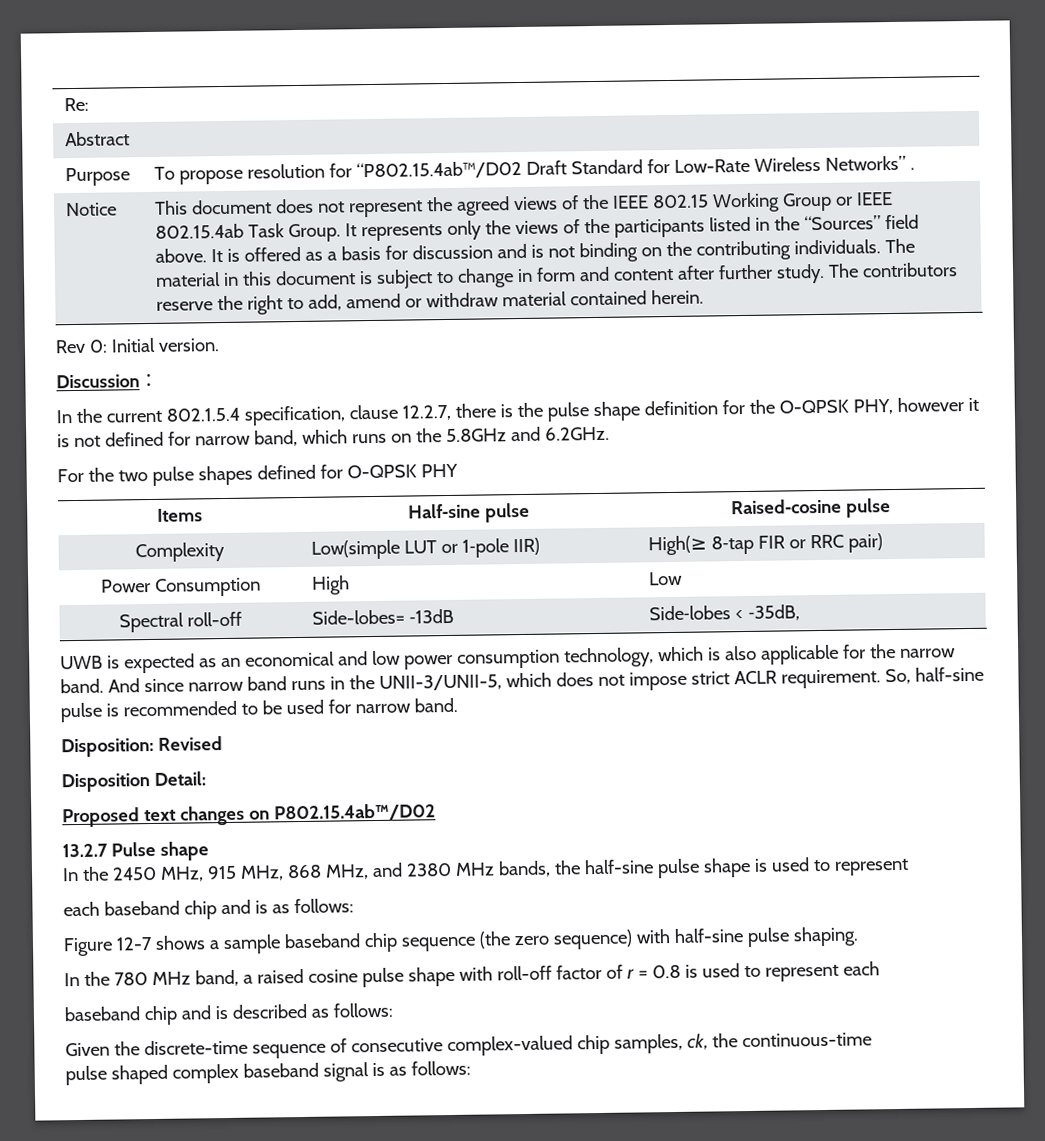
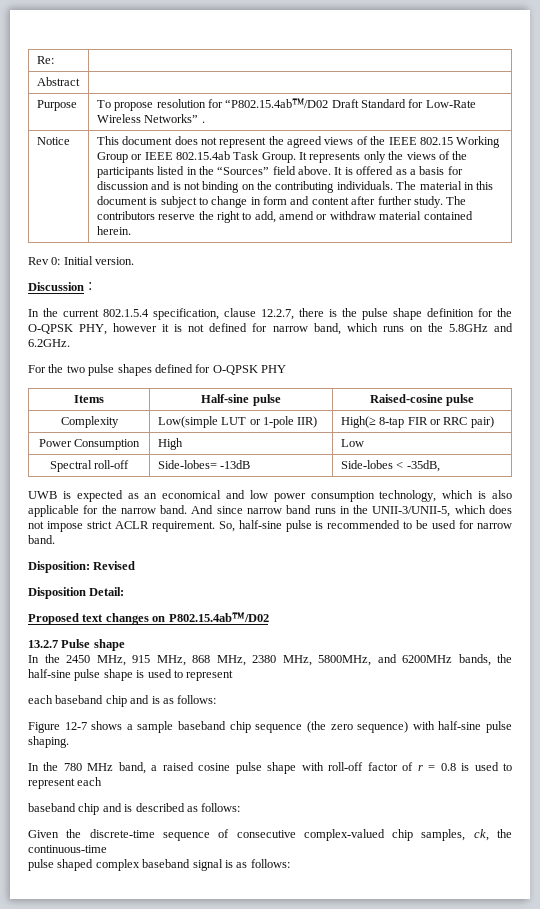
- In the 2450 MHz, 915 MHz, 868 MHz, and 2380 MHz bands, the half-sine pulse shape is used to represent
+ In the 2450 MHz, 915 MHz, 868 MHz, 2380 MHz, 5800MHz, and 6200MHz bands, the half-sine pulse shape is used to represent

